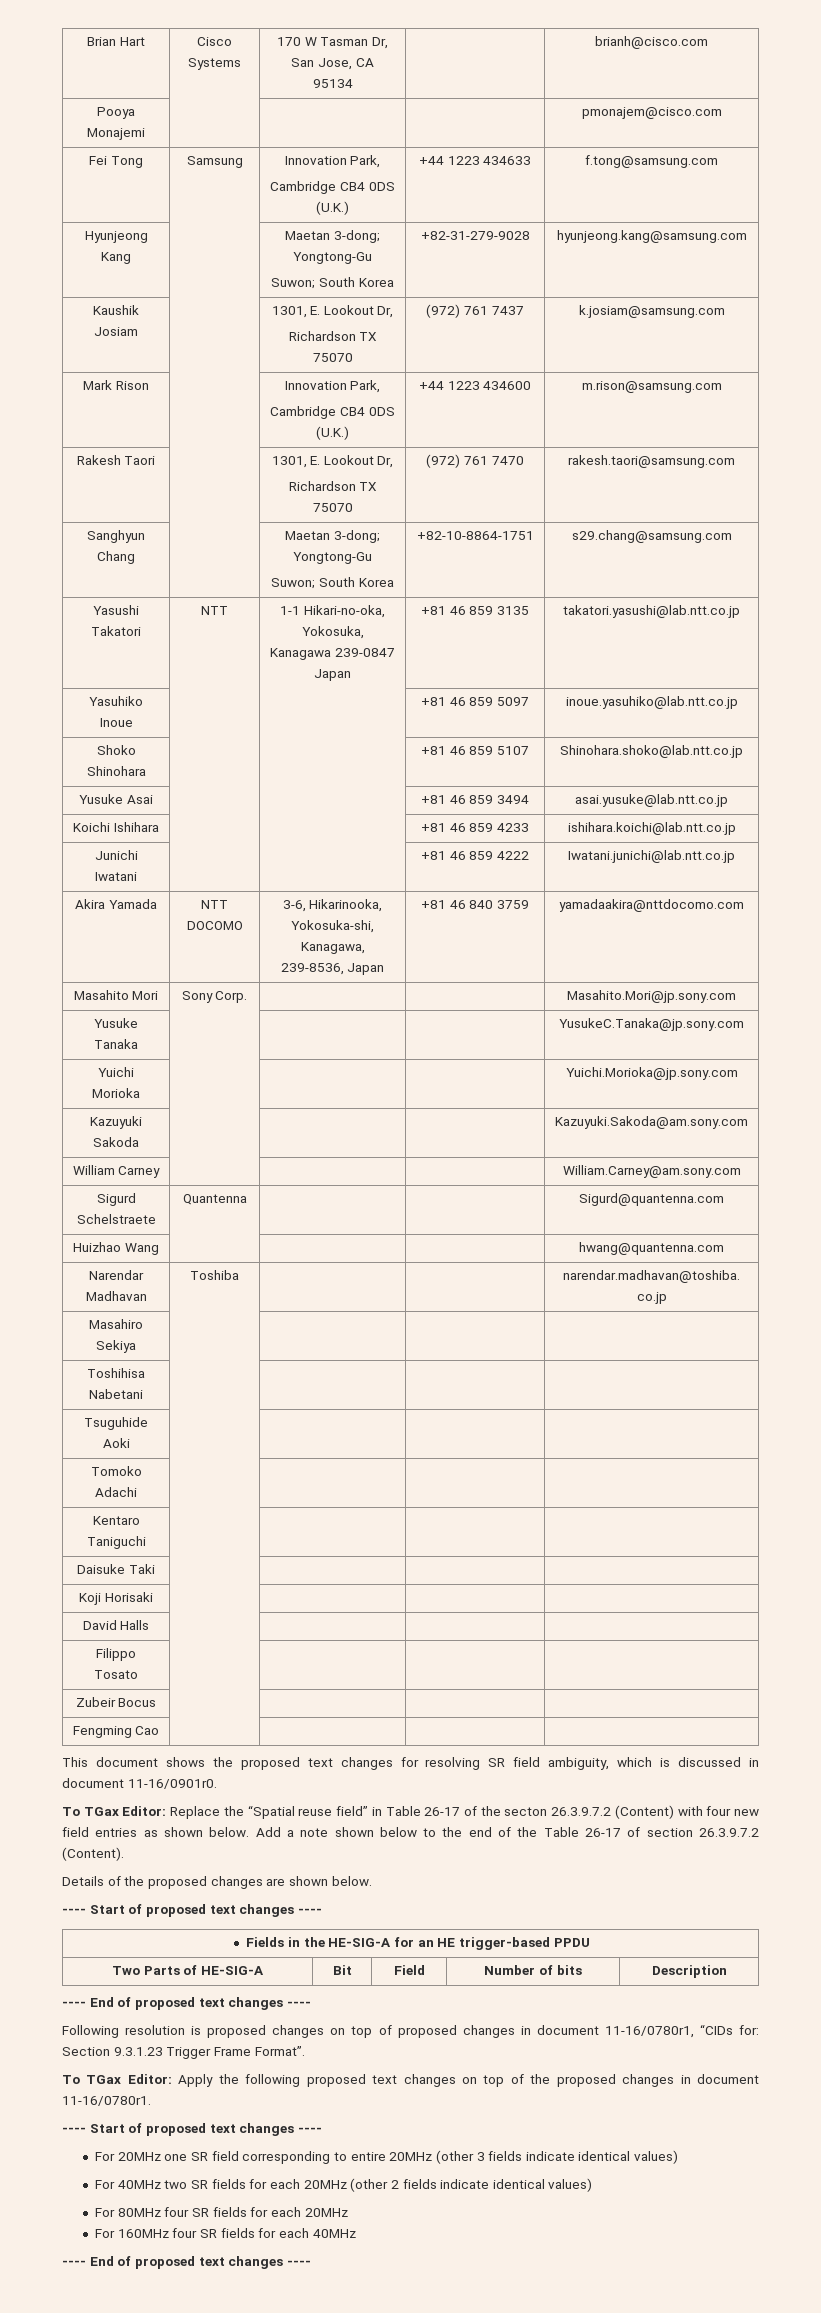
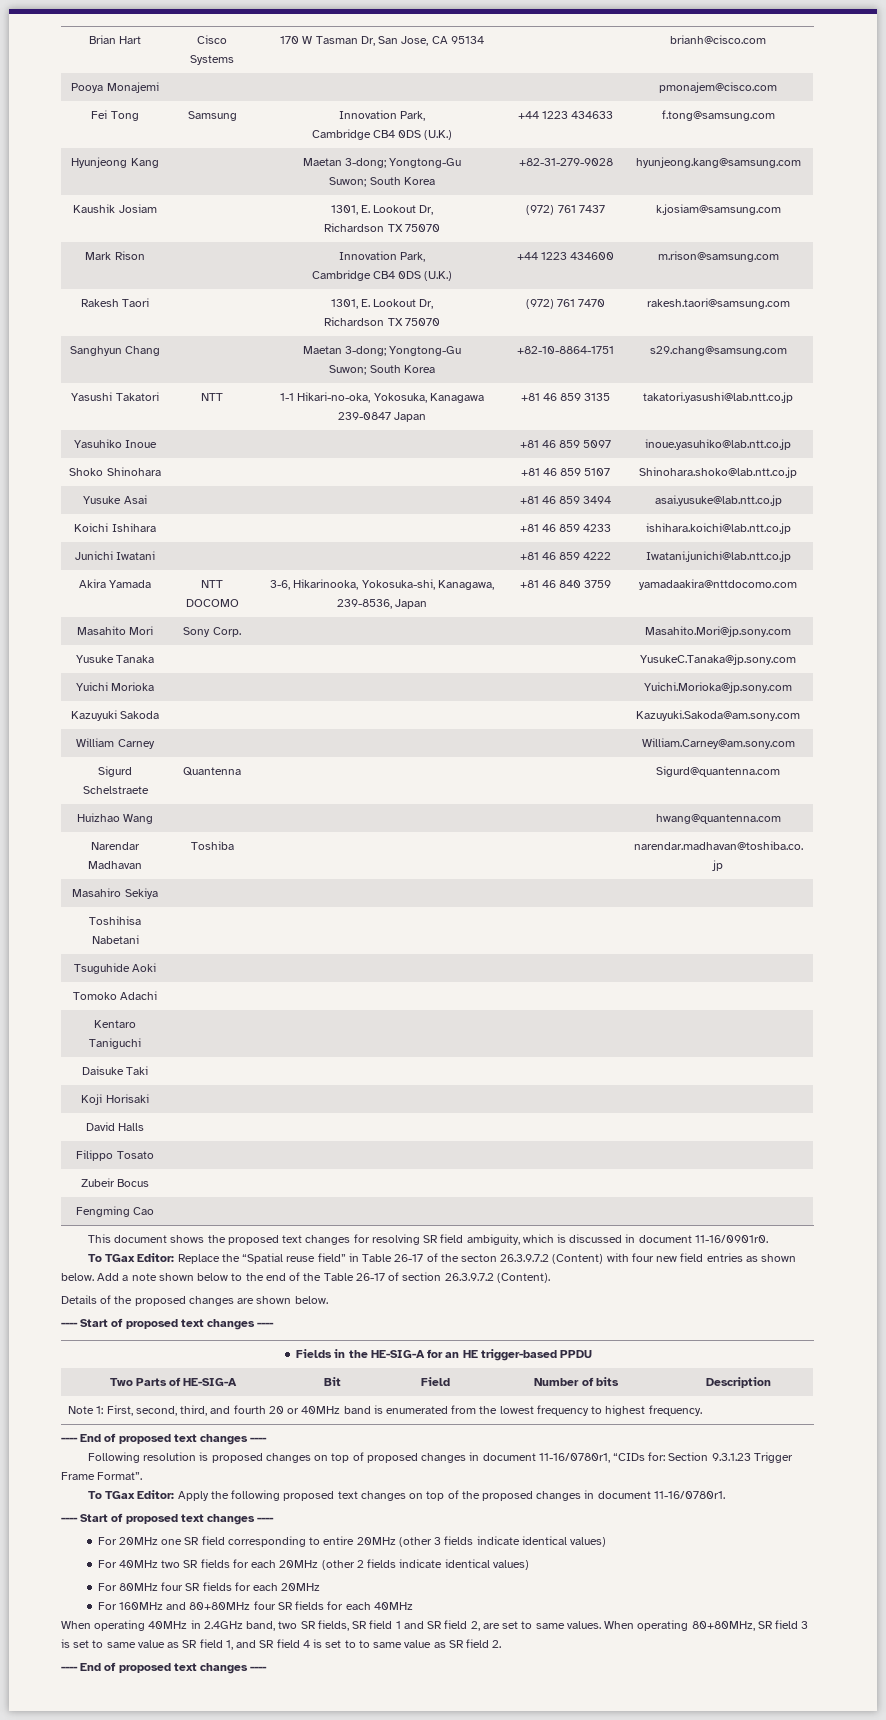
+ Note 1: First, second, third, and fourth 20 or 40MHz band is enumerated from the lowest frequency to highest frequency.
- For 160MHz four SR fields for each 40MHz
+ For 160MHz and 80+80MHz four SR fields for each 40MHz
+ When operating 40MHz in 2.4GHz band, two SR fields, SR field 1 and SR field 2, are set to same values. When operating 80+80MHz, SR field 3 is set to same value as SR field 1, and SR field 4 is set to to same value as SR field 2.

